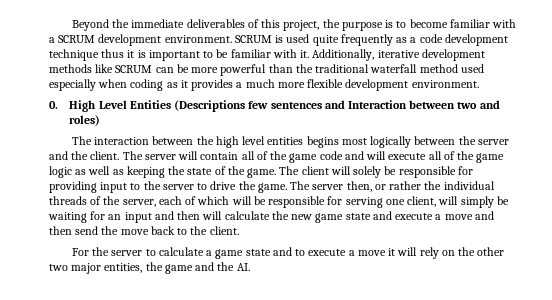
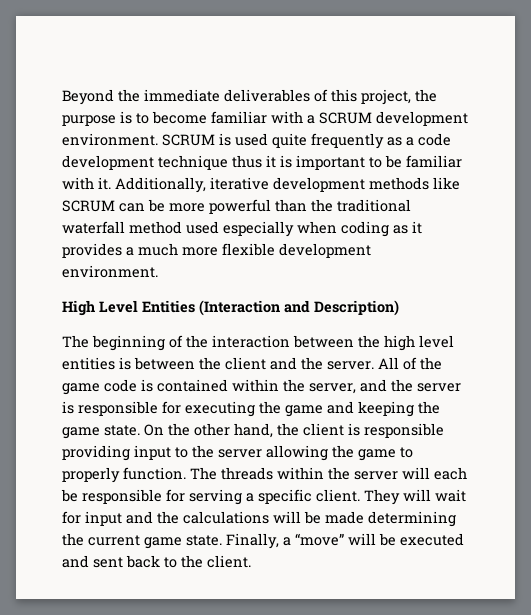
- 0. High Level Entities (Descriptions few sentences and Interaction between two and roles)
- The interaction between the high level entities begins most logically between the server and the client. The server will contain all of the game code and will execute all of the game logic as well as keeping the state of the game. The client will solely be responsible for providing input to the server to drive the game. The server then, or rather the individual threads of the server, each of which will be responsible for serving one client, will simply be waiting for an input and then will calculate the new game state and execute a move and then send the move back to the client.
- For the server to calculate a game state and to execute a move it will rely on the other two major entities, the game and the AI.
+ High Level Entities (Interaction and Description)
+ The beginning of the interaction between the high level entities is between the client and the server. All of the game code is contained within the server, and the server is responsible for executing the game and keeping the game state. On the other hand, the client is responsible providing input to the server allowing the game to properly function. The threads within the server will each be responsible for serving a specific client. They will wait for input and the calculations will be made determining the current game state. Finally, a “move” will be executed and sent back to the client.

